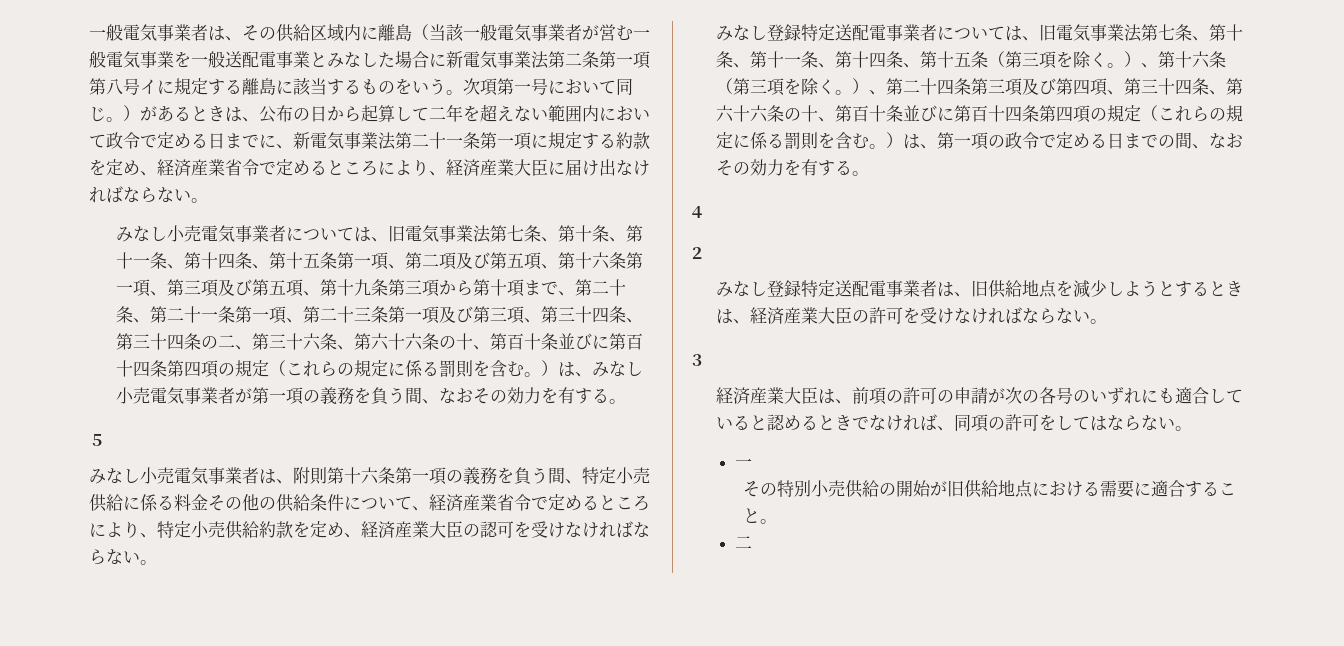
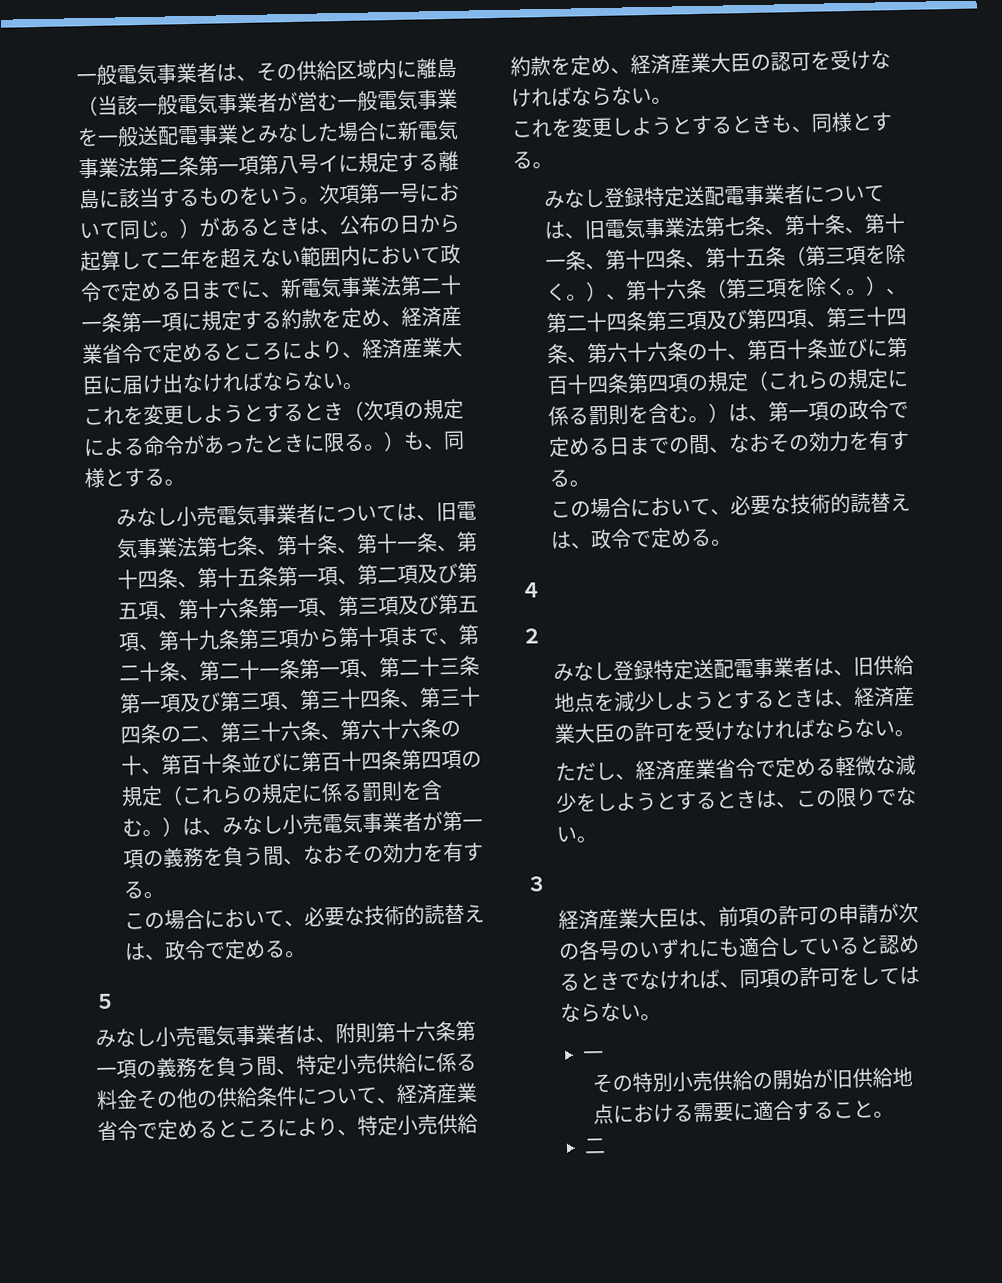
+ これを変更しようとするとき（次項の規定による命令があったときに限る。）も、同様とする。
  みなし小売電気事業者については、旧電気事業法第七条、第十条、第十一条、第十四条、第十五条第一項、第二項及び第五項、第十六条第一項、第三項及び第五項、第十九条第三項から第十項まで、第二十条、第二十一条第一項、第二十三条第一項及び第三項、第三十四条、第三十四条の二、第三十六条、第六十六条の十、第百十条並びに第百十四条第四項の規定（これらの規定に係る罰則を含む。）は、みなし小売電気事業者が第一項の義務を負う間、なおその効力を有する。
+ この場合において、必要な技術的読替えは、政令で定める。
+ これを変更しようとするときも、同様とする。
  みなし登録特定送配電事業者については、旧電気事業法第七条、第十条、第十一条、第十四条、第十五条（第三項を除く。）、第十六条（第三項を除く。）、第二十四条第三項及び第四項、第三十四条、第六十六条の十、第百十条並びに第百十四条第四項の規定（これらの規定に係る罰則を含む。）は、第一項の政令で定める日までの間、なおその効力を有する。
+ この場合において、必要な技術的読替えは、政令で定める。
+ ただし、経済産業省令で定める軽微な減少をしようとするときは、この限りでない。

